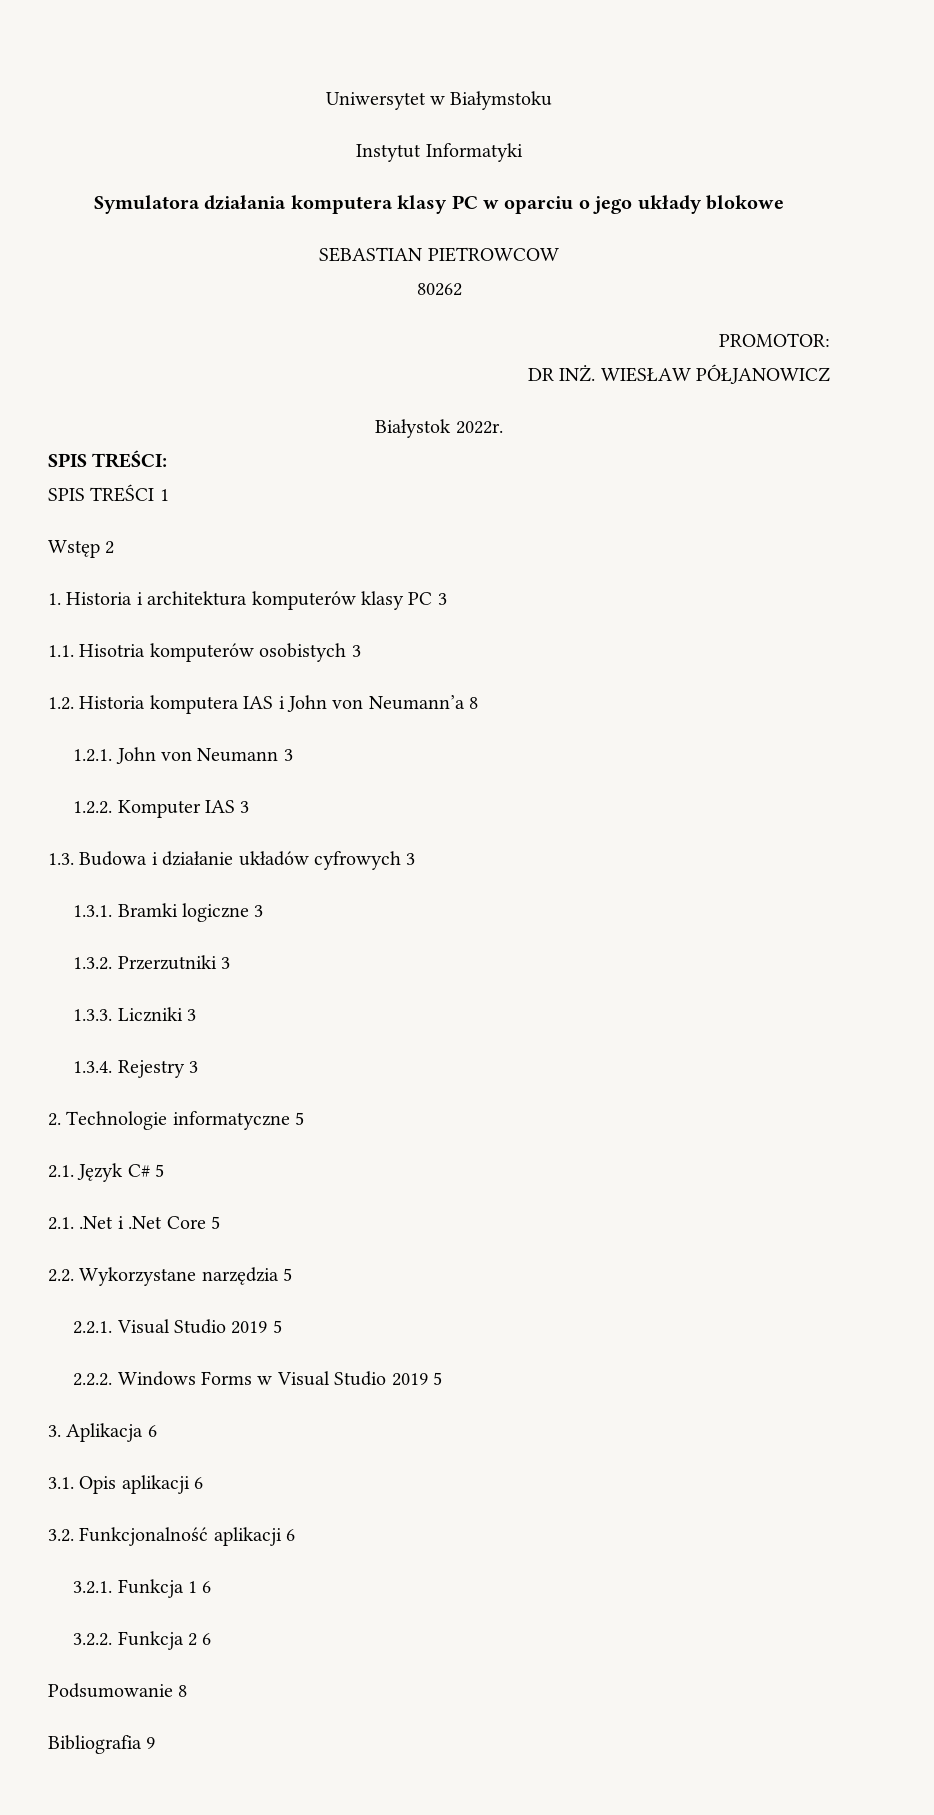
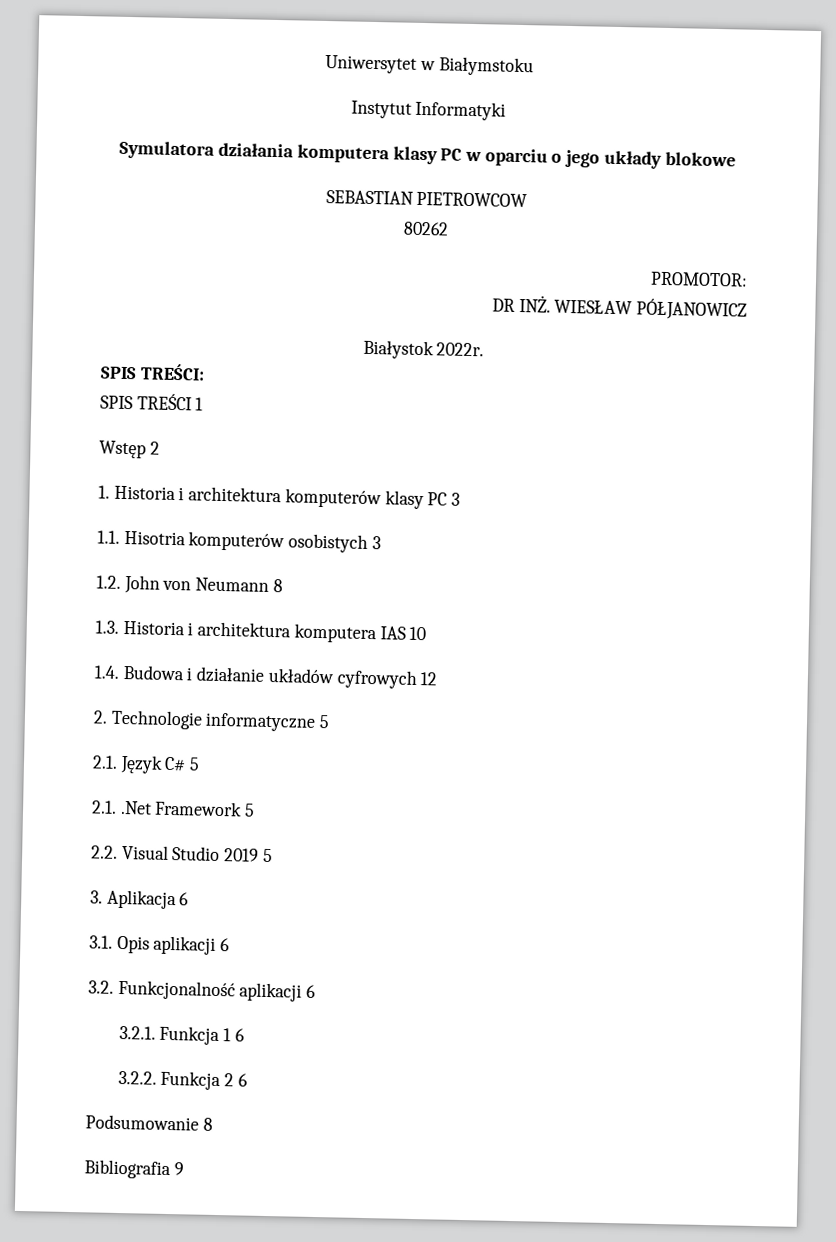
- 1.2. Historia komputera IAS i John von Neumann’a 8
- 1.2.1. John von Neumann 3
- 1.2.2. Komputer IAS 3
- 1.3. Budowa i działanie układów cyfrowych 3
- 1.3.1. Bramki logiczne 3
- 1.3.2. Przerzutniki 3
- 1.3.3. Liczniki 3
- 1.3.4. Rejestry 3
+ 1.2. John von Neumann 8
+ 1.3. Historia i architektura komputera IAS 10
+ 1.4. Budowa i działanie układów cyfrowych 12
- 2.1. .Net i .Net Core 5
+ 2.1. .Net Framework 5
- 2.2. Wykorzystane narzędzia 5
- 2.2.1. Visual Studio 2019 5
- 2.2.2. Windows Forms w Visual Studio 2019 5
+ 2.2. Visual Studio 2019 5

